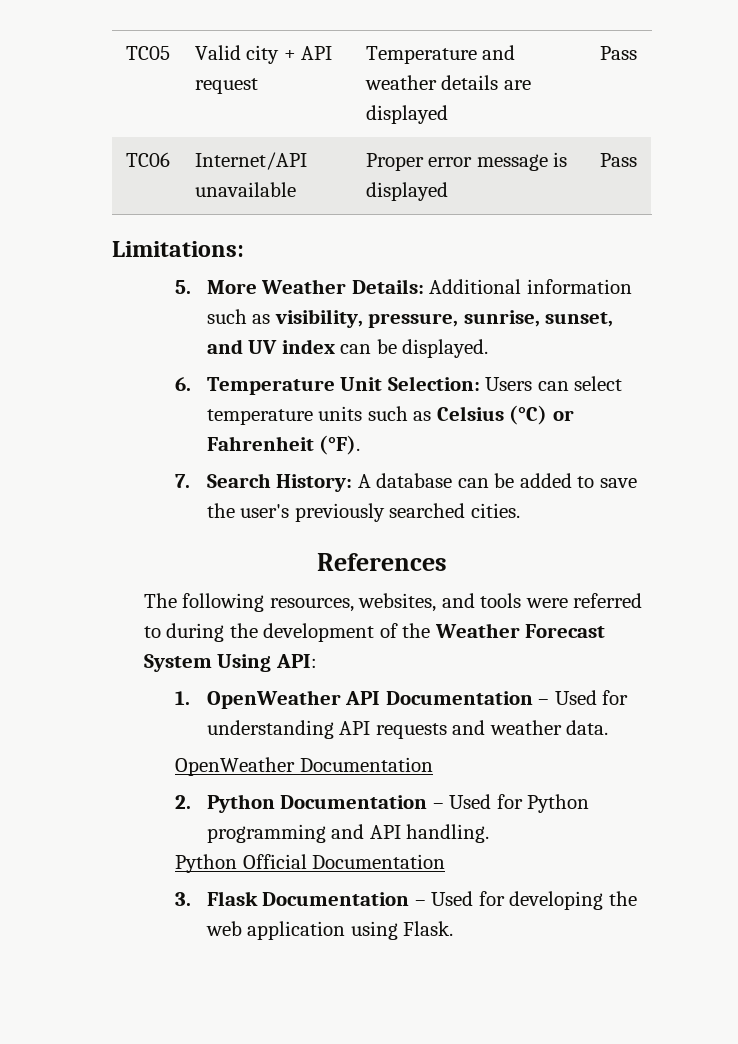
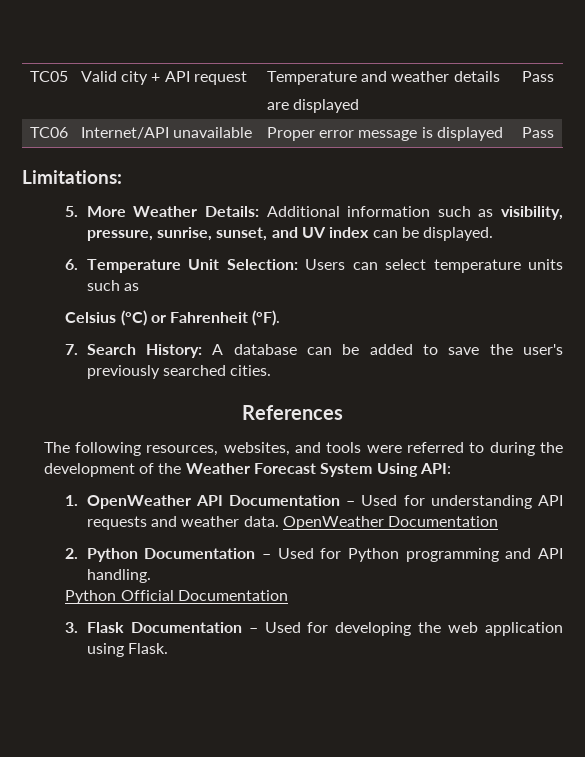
- TC05 | Valid city + API request | Temperature and weather details are displayed | Pass
+ TC05 | Valid city + API request | Temperature and weather details
+ are displayed | Pass
- 6. Temperature Unit Selection: Users can select temperature units such as Celsius (°C) or Fahrenheit (°F).
+ 6. Temperature Unit Selection: Users can select temperature units such as
+ Celsius (°C) or Fahrenheit (°F).
- 1. OpenWeather API Documentation – Used for understanding API requests and weather data.
- OpenWeather Documentation
+ 1. OpenWeather API Documentation – Used for understanding API requests and weather data. OpenWeather Documentation

